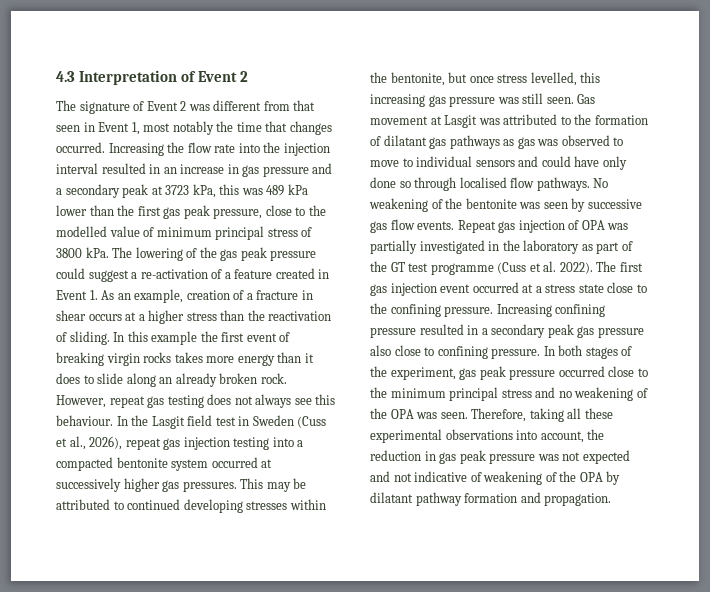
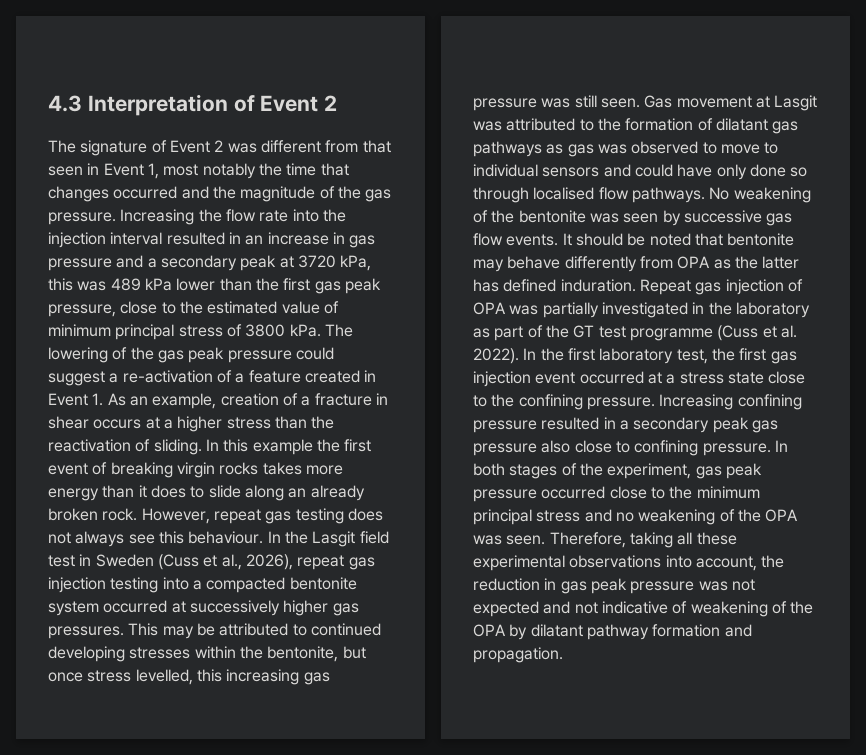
- The signature of Event 2 was different from that seen in Event 1, most notably the time that changes occurred.
+ The signature of Event 2 was different from that seen in Event 1, most notably the time that changes occurred and the magnitude of the gas pressure.
- Increasing the flow rate into the injection interval resulted in an increase in gas pressure and a secondary peak at 3723 kPa, this was 489 kPa lower than the first gas peak pressure, close to the modelled value of minimum principal stress of 3800 kPa.
+ Increasing the flow rate into the injection interval resulted in an increase in gas pressure and a secondary peak at 3720 kPa, this was 489 kPa lower than the first gas peak pressure, close to the estimated value of minimum principal stress of 3800 kPa.
+ It should be noted that bentonite may behave differently from OPA as the latter has defined induration.
- The first gas injection event occurred at a stress state close to the confining pressure.
+ In the first laboratory test, the first gas injection event occurred at a stress state close to the confining pressure.

